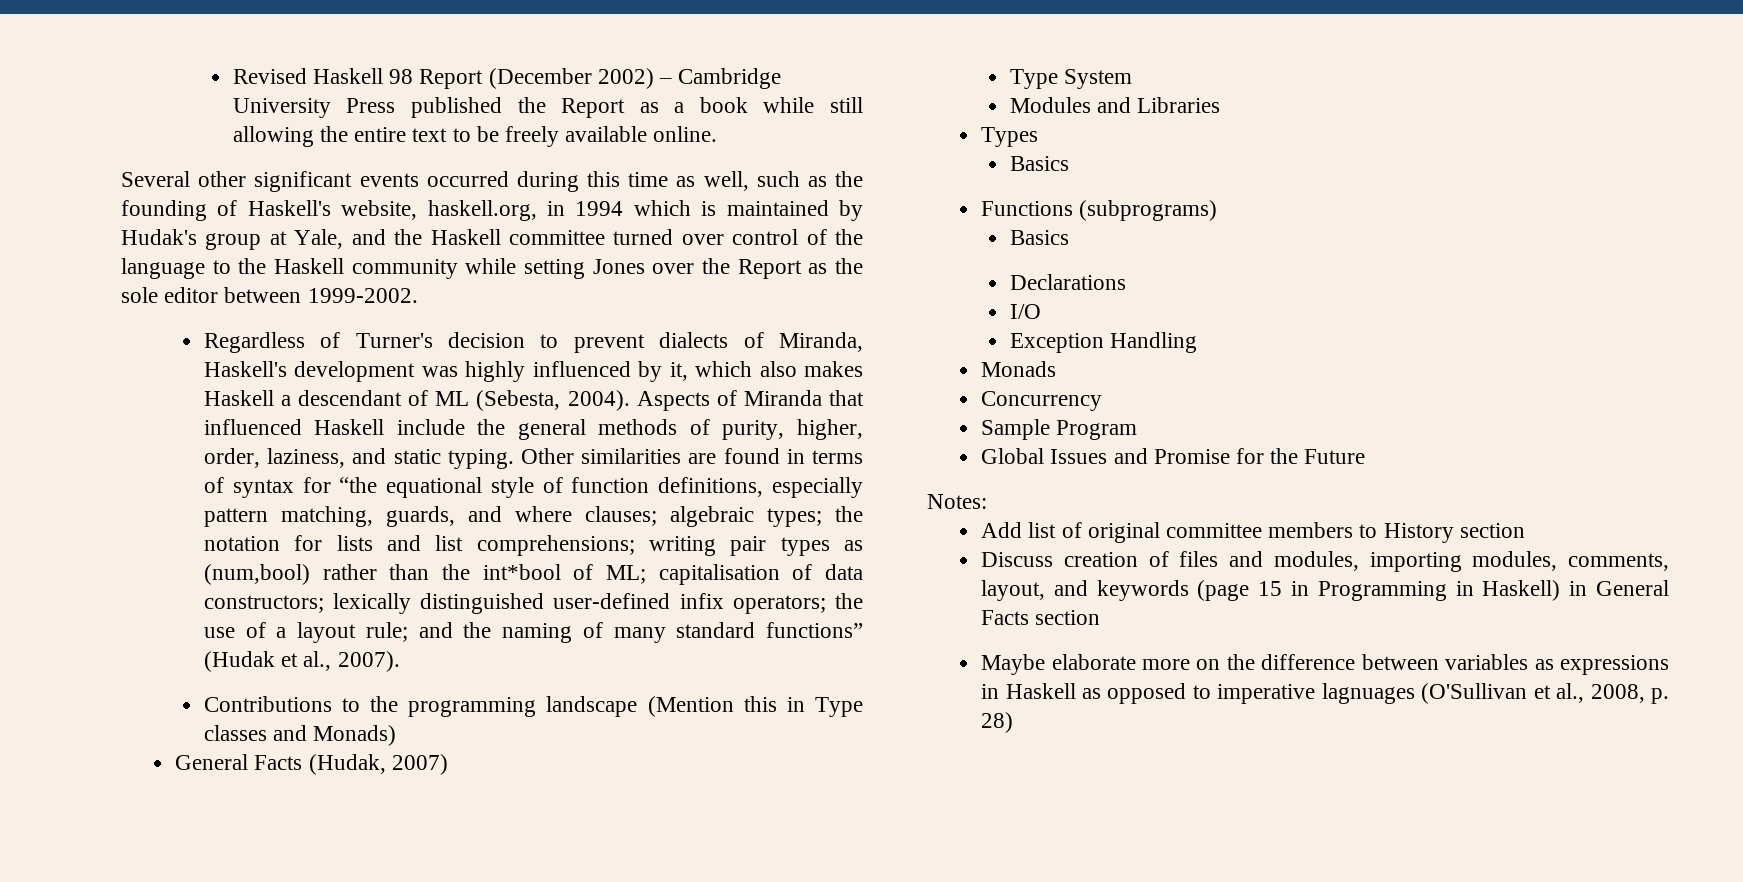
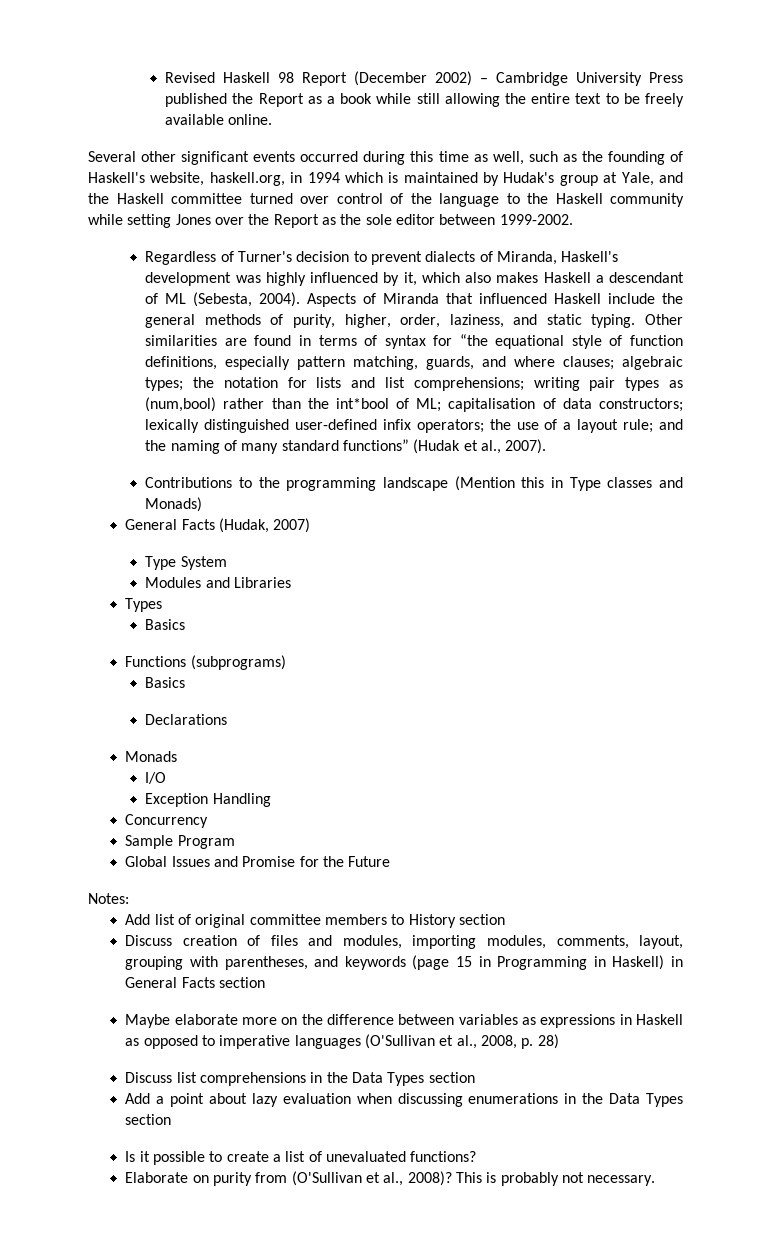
+ Monads
- Monads
- Discuss creation of files and modules, importing modules, comments, layout, and keywords (page 15 in Programming in Haskell) in General Facts section
+ Discuss creation of files and modules, importing modules, comments, layout, grouping with parentheses, and keywords (page 15 in Programming in Haskell) in General Facts section
- Maybe elaborate more on the difference between variables as expressions in Haskell as opposed to imperative lagnuages (O'Sullivan et al., 2008, p. 28)
+ Maybe elaborate more on the difference between variables as expressions in Haskell as opposed to imperative languages (O'Sullivan et al., 2008, p. 28)
+ Discuss list comprehensions in the Data Types section
+ Add a point about lazy evaluation when discussing enumerations in the Data Types section
+ Is it possible to create a list of unevaluated functions?
+ Elaborate on purity from (O'Sullivan et al., 2008)? This is probably not necessary.

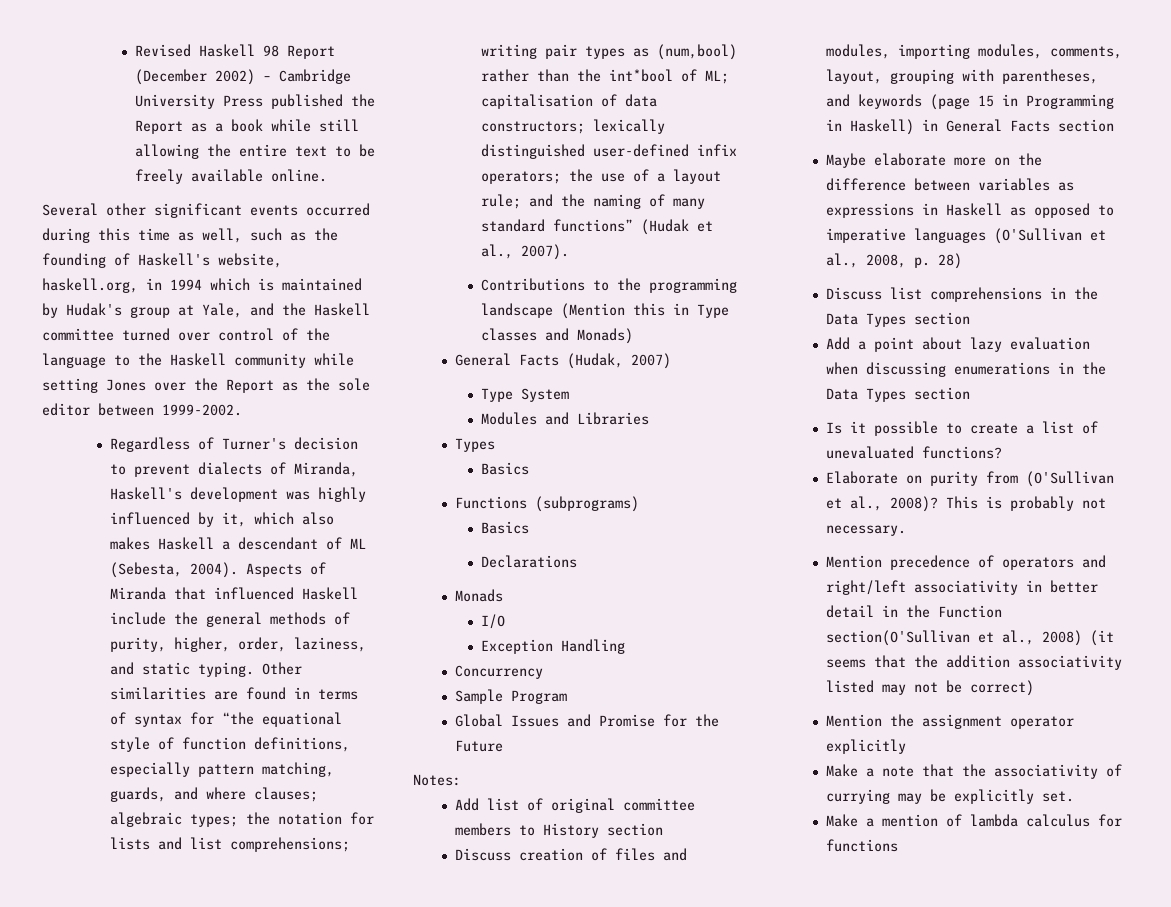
+ Mention precedence of operators and right/left associativity in better detail in the Function section(O'Sullivan et al., 2008) (it seems that the addition associativity listed may not be correct)
+ Mention the assignment operator explicitly
+ Make a note that the associativity of currying may be explicitly set.
+ Make a mention of lambda calculus for functions

